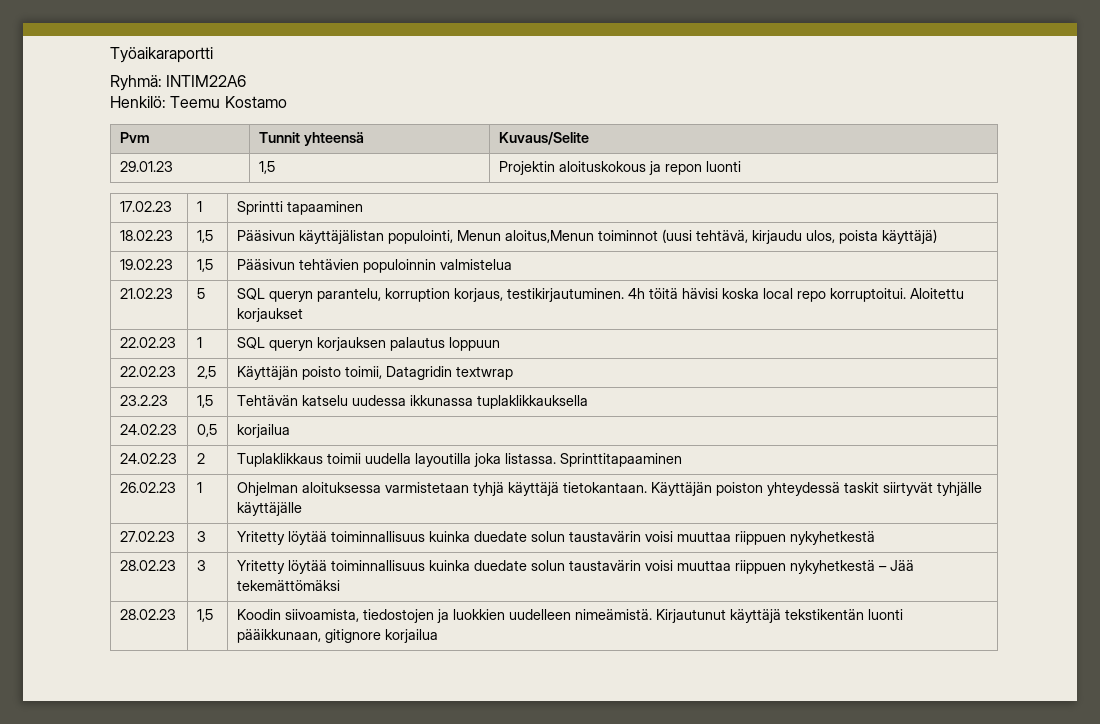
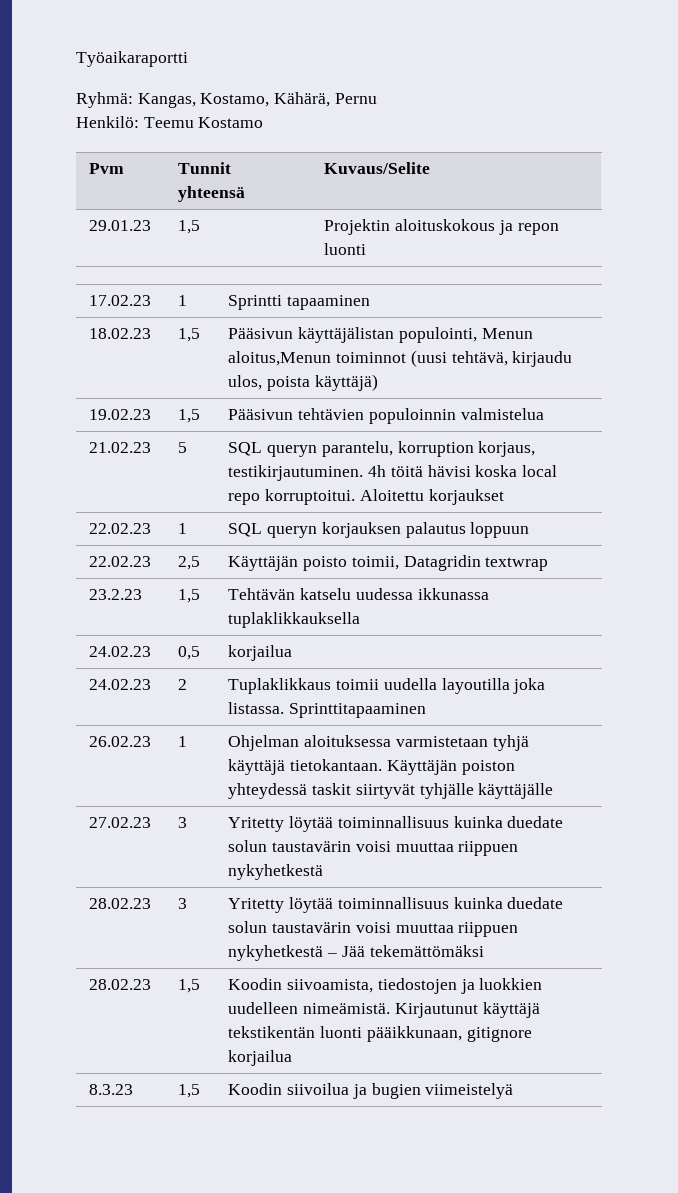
- Ryhmä: INTIM22A6
+ Ryhmä: Kangas, Kostamo, Kähärä, Pernu
+ 8.3.23 | 1,5 | Koodin siivoilua ja bugien viimeistelyä

